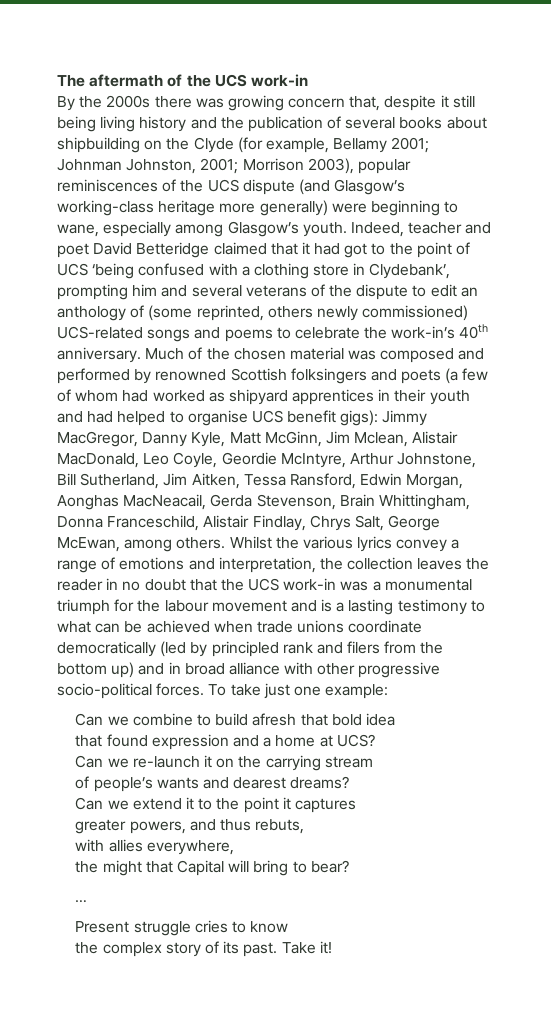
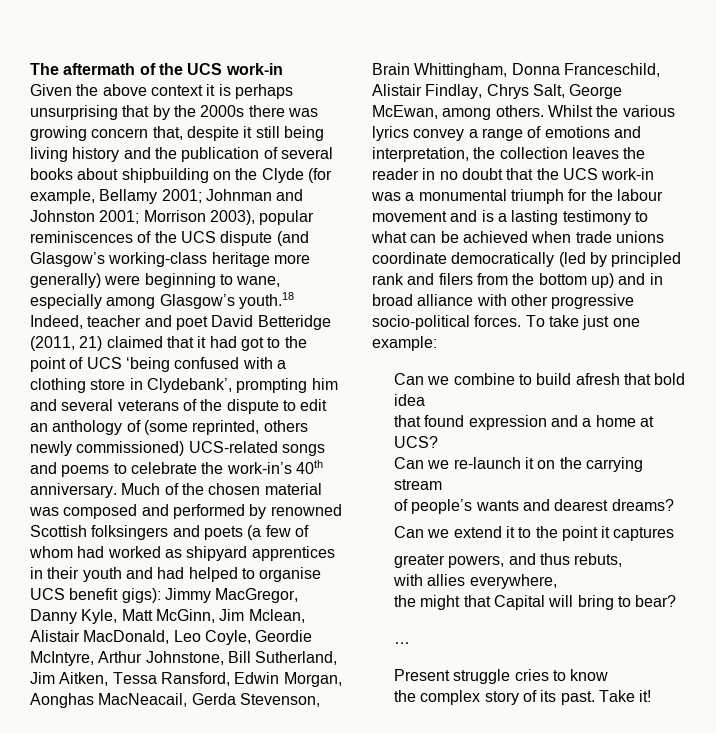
- By the 2000s there was growing concern that, despite it still being living history and the publication of several books about shipbuilding on the Clyde (for example, Bellamy 2001;
+ Given the above context it is perhaps unsurprising that by the 2000s there was growing concern that, despite it still being living history and the publication of several books about shipbuilding on the Clyde (for example, Bellamy 2001;
- Johnman Johnston, 2001;
+ Johnman and Johnston 2001;
- Morrison 2003), popular reminiscences of the UCS dispute (and Glasgow’s working-class heritage more generally) were beginning to wane, especially among Glasgow’s youth. Indeed, teacher and poet David Betteridge claimed that it had got to the point of UCS ‘being confused with a clothing store in Clydebank’, prompting him and several veterans of the dispute to edit an anthology of (some reprinted, others newly commissioned) UCS-related songs and poems to celebrate the work-in’s 40th anniversary.
+ Morrison 2003), popular reminiscences of the UCS dispute (and Glasgow’s working-class heritage more generally) were beginning to wane, especially among Glasgow’s youth.18 Indeed, teacher and poet David Betteridge (2011, 21) claimed that it had got to the point of UCS ‘being confused with a clothing store in Clydebank’, prompting him and several veterans of the dispute to edit an anthology of (some reprinted, others newly commissioned) UCS-related songs and poems to celebrate the work-in’s 40th anniversary.

